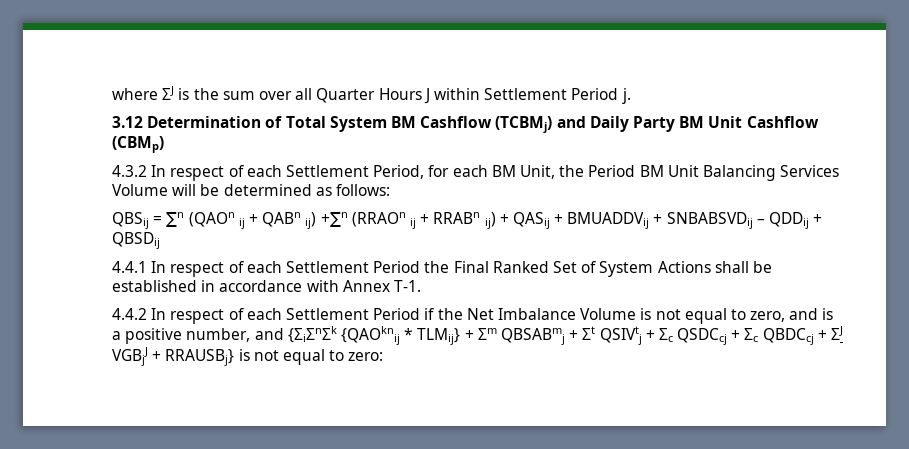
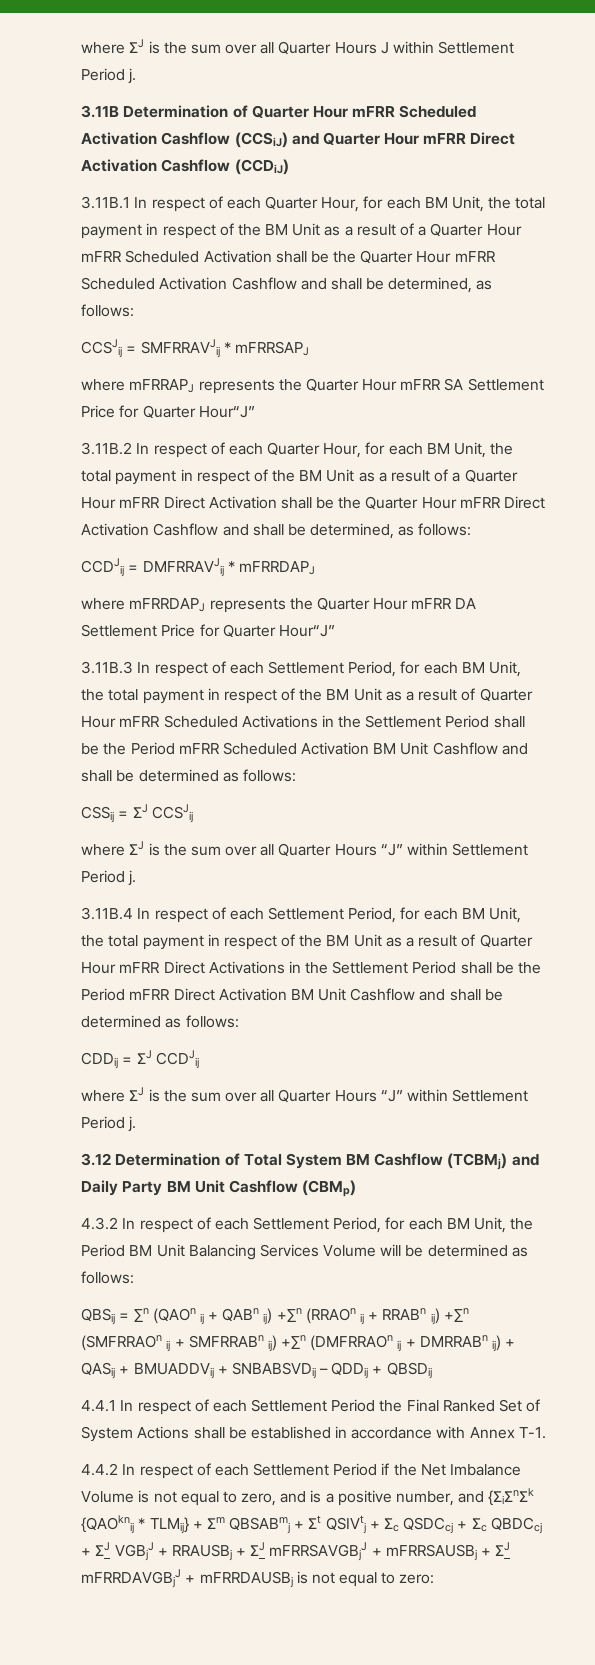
+ 3.11B Determination of Quarter Hour mFRR Scheduled Activation Cashflow (CCSiJ) and Quarter Hour mFRR Direct Activation Cashflow (CCDiJ)
+ 3.11B.1 In respect of each Quarter Hour, for each BM Unit, the total payment in respect of the BM Unit as a result of a Quarter Hour mFRR Scheduled Activation shall be the Quarter Hour mFRR Scheduled Activation Cashflow and shall be determined, as follows:
+ CCSJij = SMFRRAVJij * mFRRSAPJ
+ where mFRRAPJ represents the Quarter Hour mFRR SA Settlement Price for Quarter Hour“J”
+ 3.11B.2 In respect of each Quarter Hour, for each BM Unit, the total payment in respect of the BM Unit as a result of a Quarter Hour mFRR Direct Activation shall be the Quarter Hour mFRR Direct Activation Cashflow and shall be determined, as follows:
+ CCDJij = DMFRRAVJij * mFRRDAPJ
+ where mFRRDAPJ represents the Quarter Hour mFRR DA Settlement Price for Quarter Hour“J”
+ 3.11B.3 In respect of each Settlement Period, for each BM Unit, the total payment in respect of the BM Unit as a result of Quarter Hour mFRR Scheduled Activations in the Settlement Period shall be the Period mFRR Scheduled Activation BM Unit Cashflow and shall be determined as follows:
+ CSSij = ΣJ CCSJij
+ where ΣJ is the sum over all Quarter Hours “J” within Settlement Period j.
+ 3.11B.4 In respect of each Settlement Period, for each BM Unit, the total payment in respect of the BM Unit as a result of Quarter Hour mFRR Direct Activations in the Settlement Period shall be the Period mFRR Direct Activation BM Unit Cashflow and shall be determined as follows:
+ CDDij = ΣJ CCDJij
+ where ΣJ is the sum over all Quarter Hours “J” within Settlement Period j.
- QBSij = ∑n (QAOn ij + QABn ij) +∑n (RRAOn ij + RRABn ij) + QASij + BMUADDVij + SNBABSVDij – QDDij + QBSDij
+ QBSij = ∑n (QAOn ij + QABn ij) +∑n (RRAOn ij + RRABn ij) +∑n (SMFRRAOn ij + SMFRRABn ij) +∑n (DMFRRAOn ij + DMRRABn ij) + QASij + BMUADDVij + SNBABSVDij – QDDij + QBSDij
- 4.4.2 In respect of each Settlement Period if the Net Imbalance Volume is not equal to zero, and is a positive number, and {ΣiΣnΣk {QAOknij * TLMij} + Σm QBSABmj + Σt QSIVtj + Σc QSDCcj + Σc QBDCcj + ΣJ VGBjJ + RRAUSBj} is not equal to zero:
+ 4.4.2 In respect of each Settlement Period if the Net Imbalance Volume is not equal to zero, and is a positive number, and {ΣiΣnΣk {QAOknij * TLMij} + Σm QBSABmj + Σt QSIVtj + Σc QSDCcj + Σc QBDCcj + ΣJ VGBjJ + RRAUSBj + ΣJ mFRRSAVGBjJ + mFRRSAUSBj + ΣJ mFRRDAVGBjJ + mFRRDAUSBj is not equal to zero:

